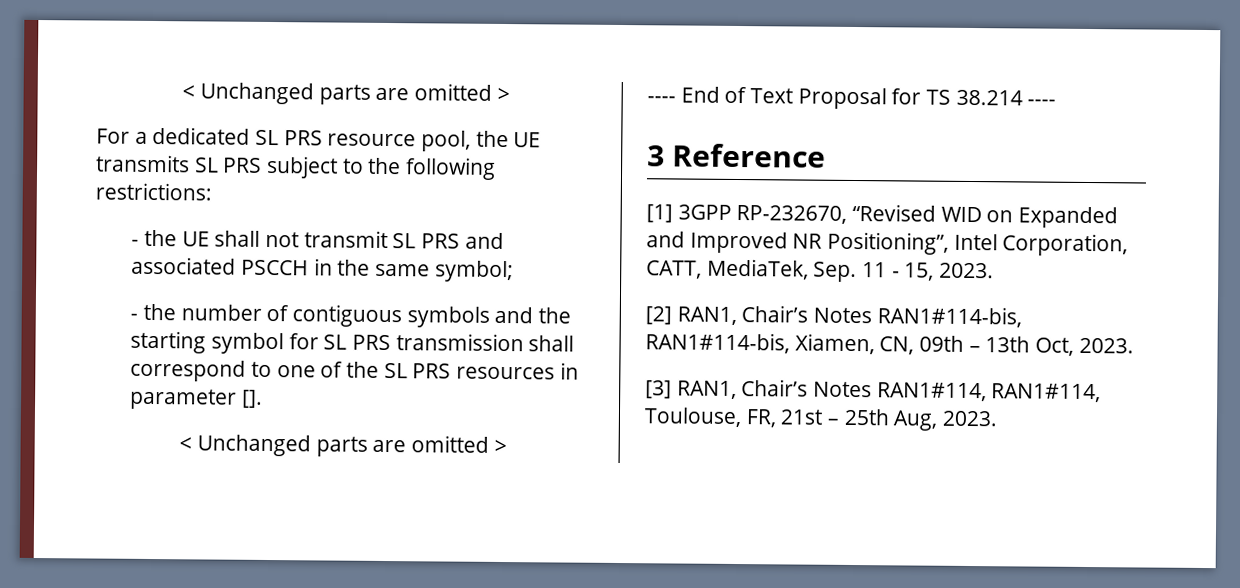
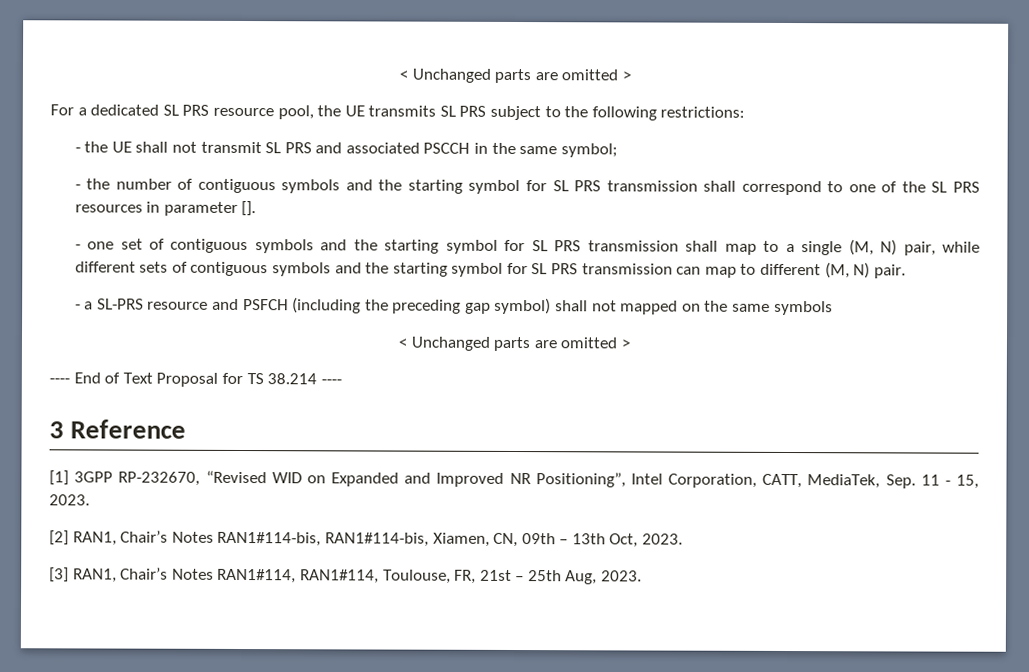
+ - one set of contiguous symbols and the starting symbol for SL PRS transmission shall map to a single (M, N) pair, while different sets of contiguous symbols and the starting symbol for SL PRS transmission can map to different (M, N) pair.
+ - a SL-PRS resource and PSFCH (including the preceding gap symbol) shall not mapped on the same symbols

